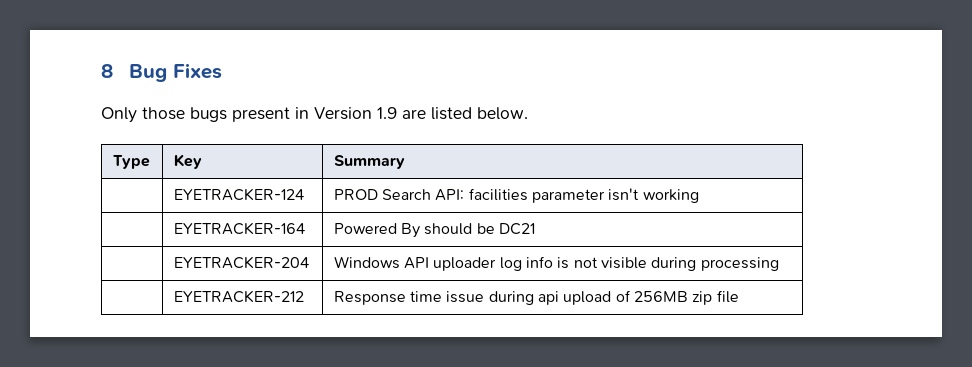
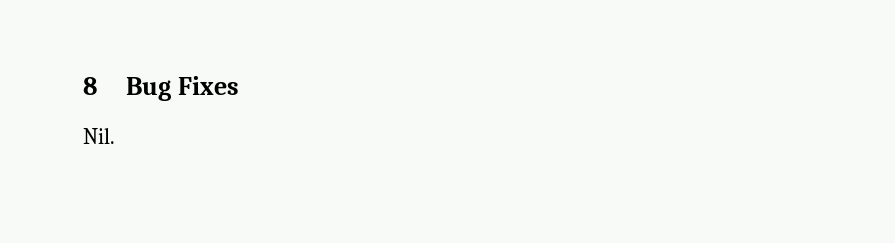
- Only those bugs present in Version 1.9 are listed below.
- Type | Key | Summary
- | EYETRACKER-124 | PROD Search API: facilities parameter isn't working
- | EYETRACKER-164 | Powered By should be DC21
- | EYETRACKER-204 | Windows API uploader log info is not visible during processing
- | EYETRACKER-212 | Response time issue during api upload of 256MB zip file
+ Nil.

